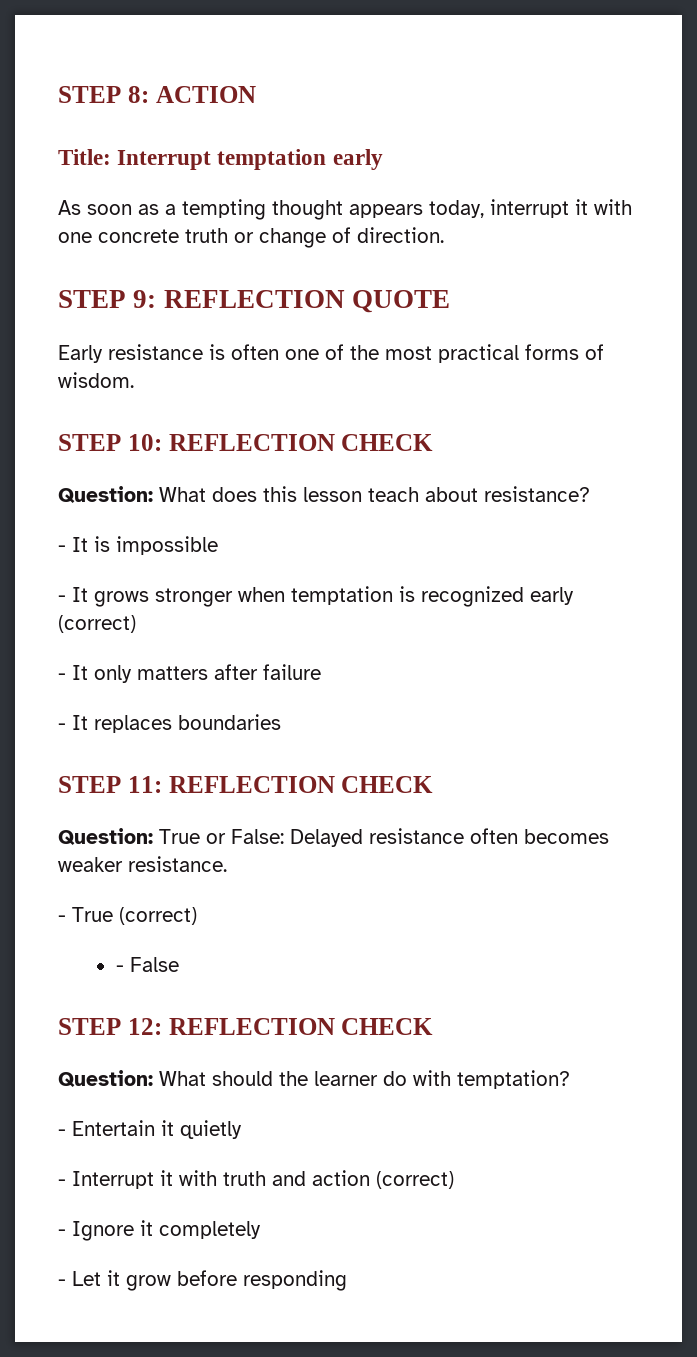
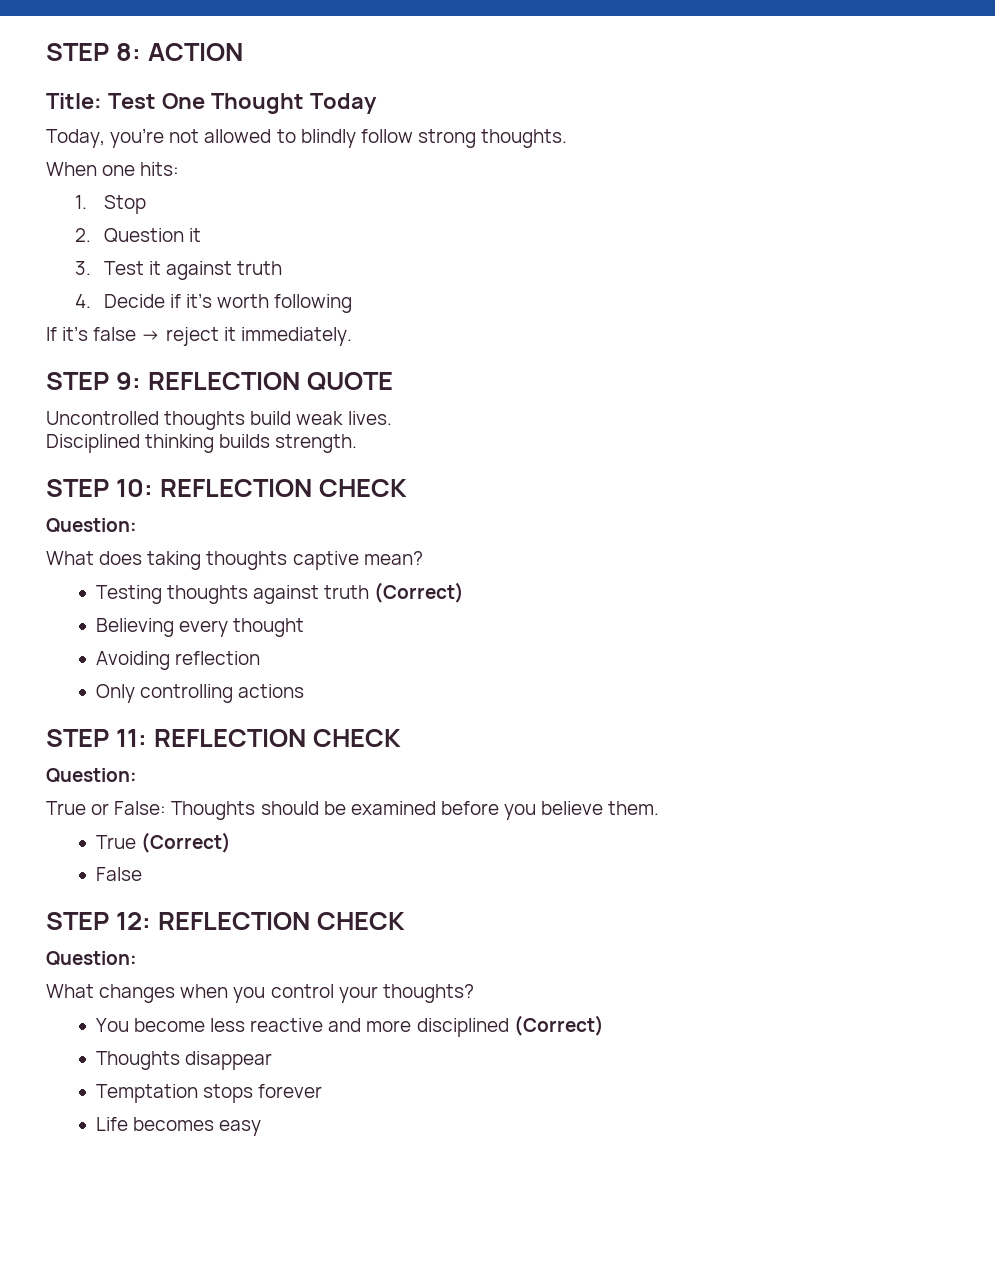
- Title: Interrupt temptation early
- As soon as a tempting thought appears today, interrupt it with one concrete truth or change of direction.
+ Title: Test One Thought Today
+ Today, you’re not allowed to blindly follow strong thoughts.
+ When one hits:
+ 1. Stop
+ 2. Question it
+ 3. Test it against truth
+ 4. Decide if it’s worth following
+ If it’s false → reject it immediately.
  STEP 9: REFLECTION QUOTE
- Early resistance is often one of the most practical forms of wisdom.
+ Uncontrolled thoughts build weak lives.
+ Disciplined thinking builds strength.
  STEP 10: REFLECTION CHECK
- Question: What does this lesson teach about resistance?
- - It is impossible
- - It grows stronger when temptation is recognized early (correct)
- - It only matters after failure
- - It replaces boundaries
+ Question:
+ What does taking thoughts captive mean?
+ Testing thoughts against truth (Correct)
+ Believing every thought
+ Avoiding reflection
+ Only controlling actions
  STEP 11: REFLECTION CHECK
- Question: True or False: Delayed resistance often becomes weaker resistance.
- - True (correct)
- - False
+ Question:
+ True or False: Thoughts should be examined before you believe them.
+ True (Correct)
+ False
  STEP 12: REFLECTION CHECK
- Question: What should the learner do with temptation?
- - Entertain it quietly
- - Interrupt it with truth and action (correct)
- - Ignore it completely
- - Let it grow before responding
+ Question:
+ What changes when you control your thoughts?
+ You become less reactive and more disciplined (Correct)
+ Thoughts disappear
+ Temptation stops forever
+ Life becomes easy

